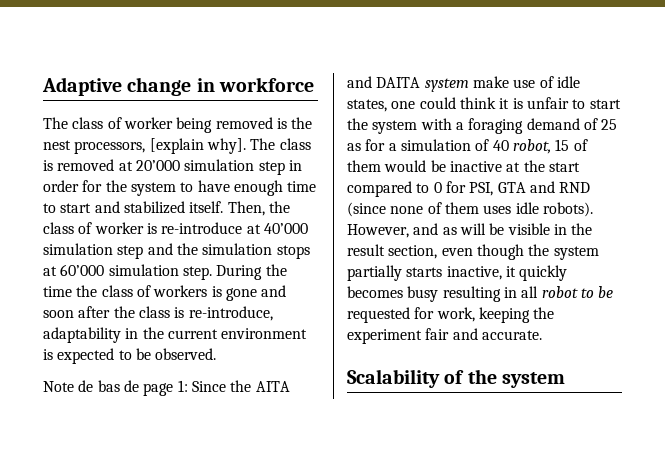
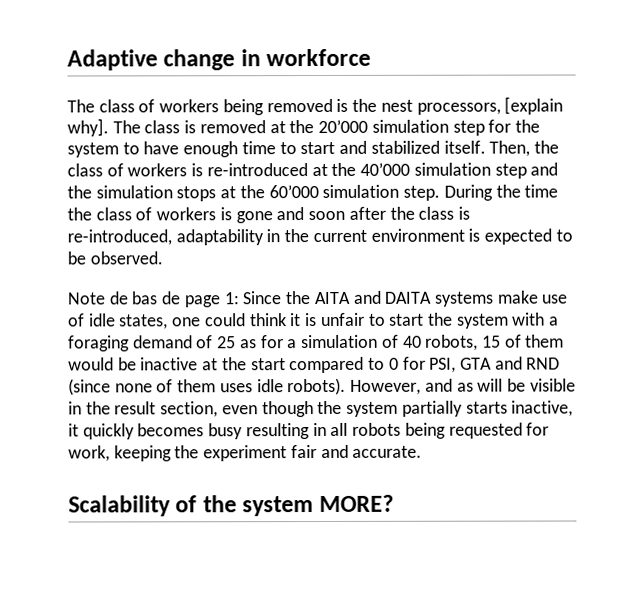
- The class of worker being removed is the nest processors, [explain why].
+ The class of workers being removed is the nest processors, [explain why].
- The class is removed at 20’000 simulation step in order for the system to have enough time to start and stabilized itself.
+ The class is removed at the 20’000 simulation step for the system to have enough time to start and stabilized itself.
- Then, the class of worker is re-introduce at 40’000 simulation step and the simulation stops at 60’000 simulation step.
+ Then, the class of workers is re-introduced at the 40’000 simulation step and the simulation stops at the 60’000 simulation step.
- During the time the class of workers is gone and soon after the class is re-introduce, adaptability in the current environment is expected to be observed.
+ During the time the class of workers is gone and soon after the class is re-introduced, adaptability in the current environment is expected to be observed.
- Since the AITA and DAITA system make use of idle states, one could think it is unfair to start the system with a foraging demand of 25 as for a simulation of 40 robot, 15 of them would be inactive at the start compared to 0 for PSI, GTA and RND (since none of them uses idle robots).
+ Since the AITA and DAITA systems make use of idle states, one could think it is unfair to start the system with a foraging demand of 25 as for a simulation of 40 robots, 15 of them would be inactive at the start compared to 0 for PSI, GTA and RND (since none of them uses idle robots).
- However, and as will be visible in the result section, even though the system partially starts inactive, it quickly becomes busy resulting in all robot to be requested for work, keeping the experiment fair and accurate.
+ However, and as will be visible in the result section, even though the system partially starts inactive, it quickly becomes busy resulting in all robots being requested for work, keeping the experiment fair and accurate.
- Scalability of the system
+ Scalability of the system MORE?

